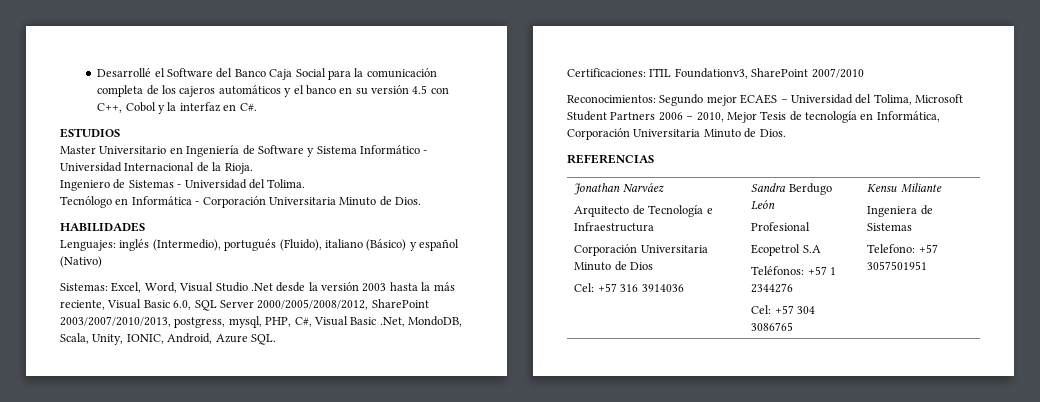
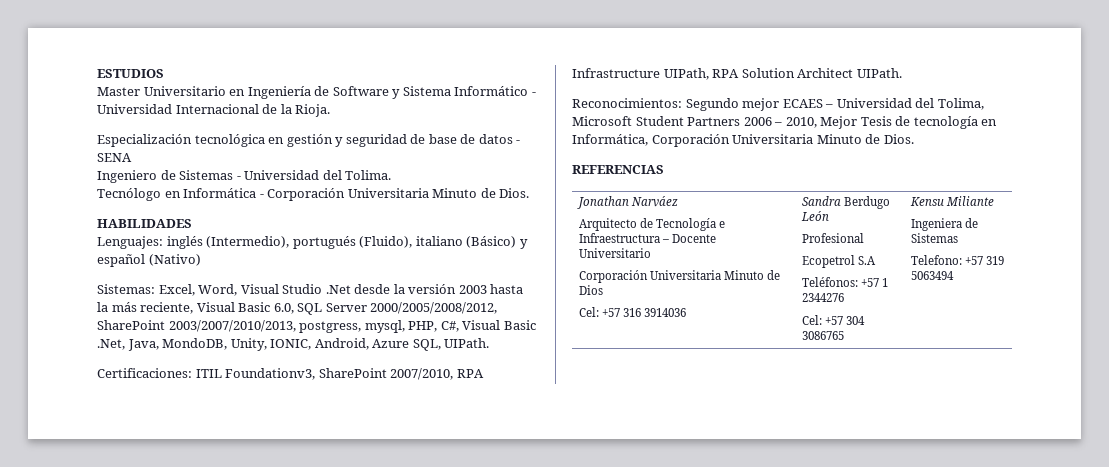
- Desarrollé el Software del Banco Caja Social para la comunicación completa de los cajeros automáticos y el banco en su versión 4.5 con C++, Cobol y la interfaz en C#.
+ Especialización tecnológica en gestión y seguridad de base de datos - SENA
- Sistemas: Excel, Word, Visual Studio .Net desde la versión 2003 hasta la más reciente, Visual Basic 6.0, SQL Server 2000/2005/2008/2012, SharePoint 2003/2007/2010/2013, postgress, mysql, PHP, C#, Visual Basic .Net, MondoDB, Scala, Unity, IONIC, Android, Azure SQL.
+ Sistemas: Excel, Word, Visual Studio .Net desde la versión 2003 hasta la más reciente, Visual Basic 6.0, SQL Server 2000/2005/2008/2012, SharePoint 2003/2007/2010/2013, postgress, mysql, PHP, C#, Visual Basic .Net, Java, MondoDB, Unity, IONIC, Android, Azure SQL, UIPath.
- Certificaciones: ITIL Foundationv3, SharePoint 2007/2010
+ Certificaciones: ITIL Foundationv3, SharePoint 2007/2010, RPA Infrastructure UIPath, RPA Solution Architect UIPath.
- Arquitecto de Tecnología e Infraestructura
+ Arquitecto de Tecnología e Infraestructura – Docente Universitario
- Telefono: +57 3057501951
+ Telefono: +57 319 5063494

